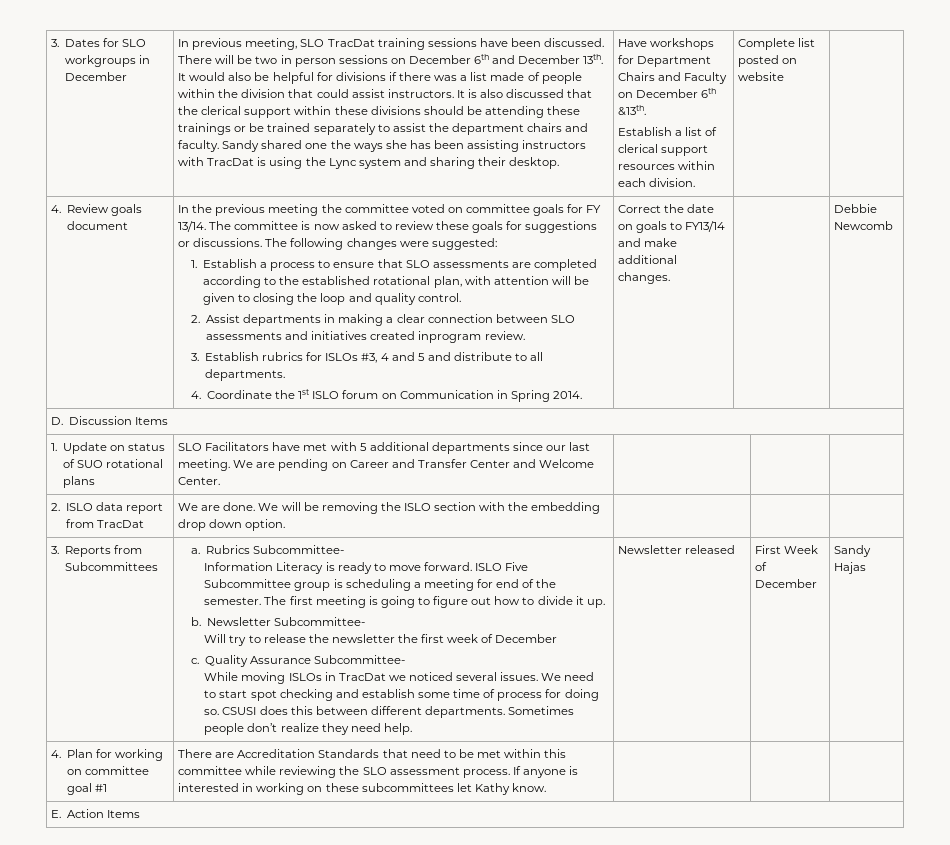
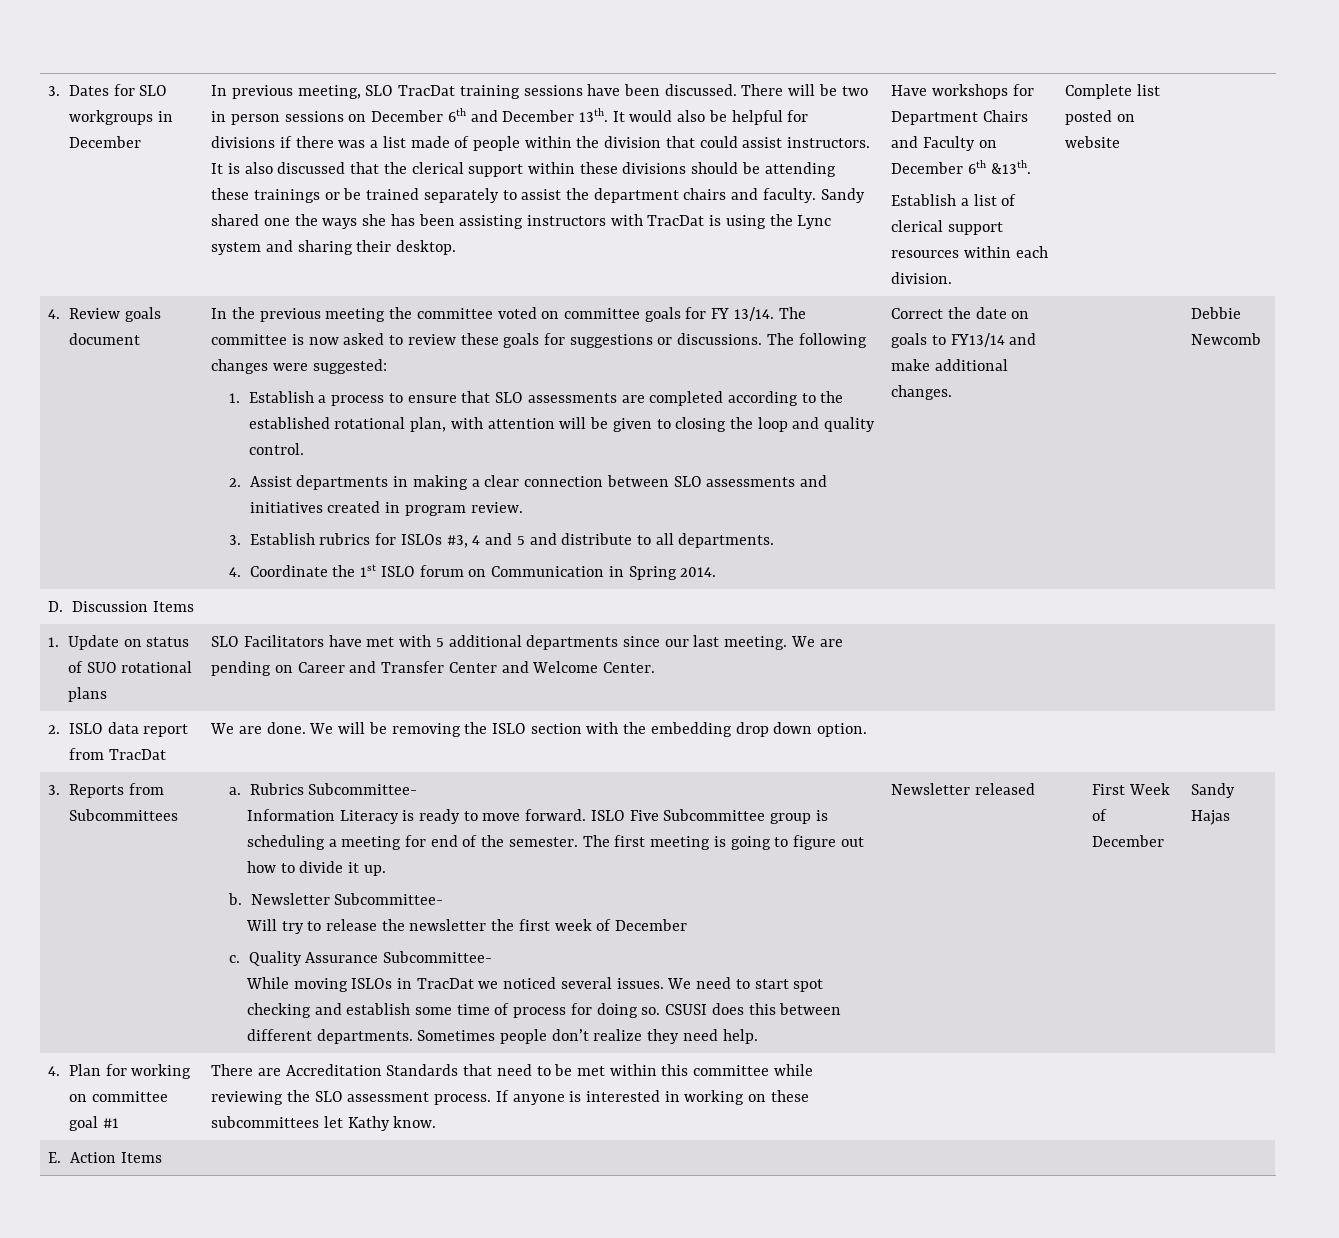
- 2. Assist departments in making a clear connection between SLO assessments and initiatives created inprogram review.
+ 2. Assist departments in making a clear connection between SLO assessments and initiatives created in program review.

